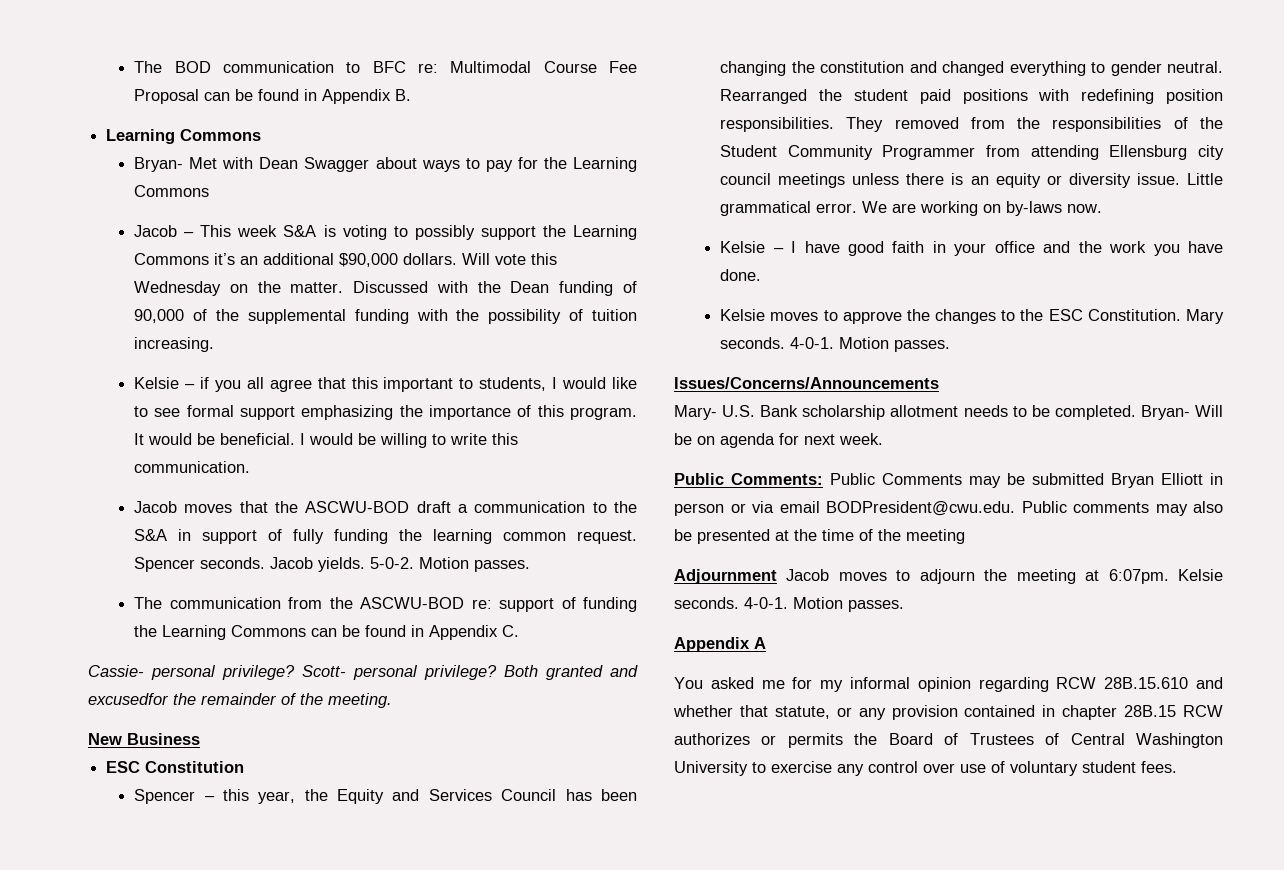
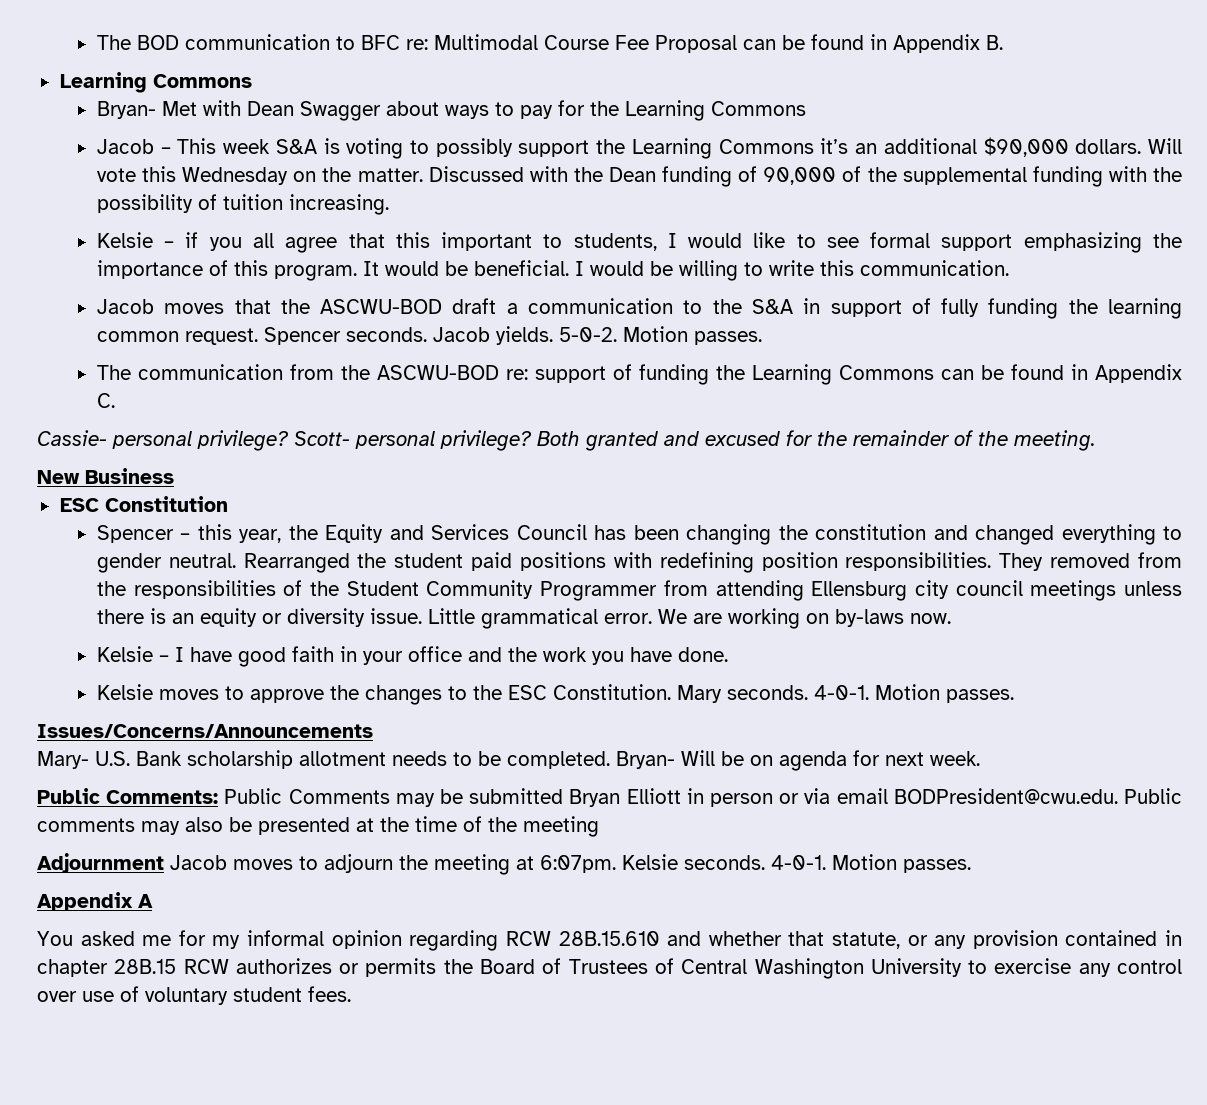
- Both granted and excusedfor the remainder of the meeting.
+ Both granted and excused for the remainder of the meeting.

